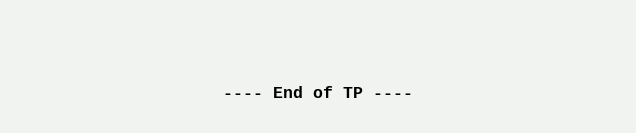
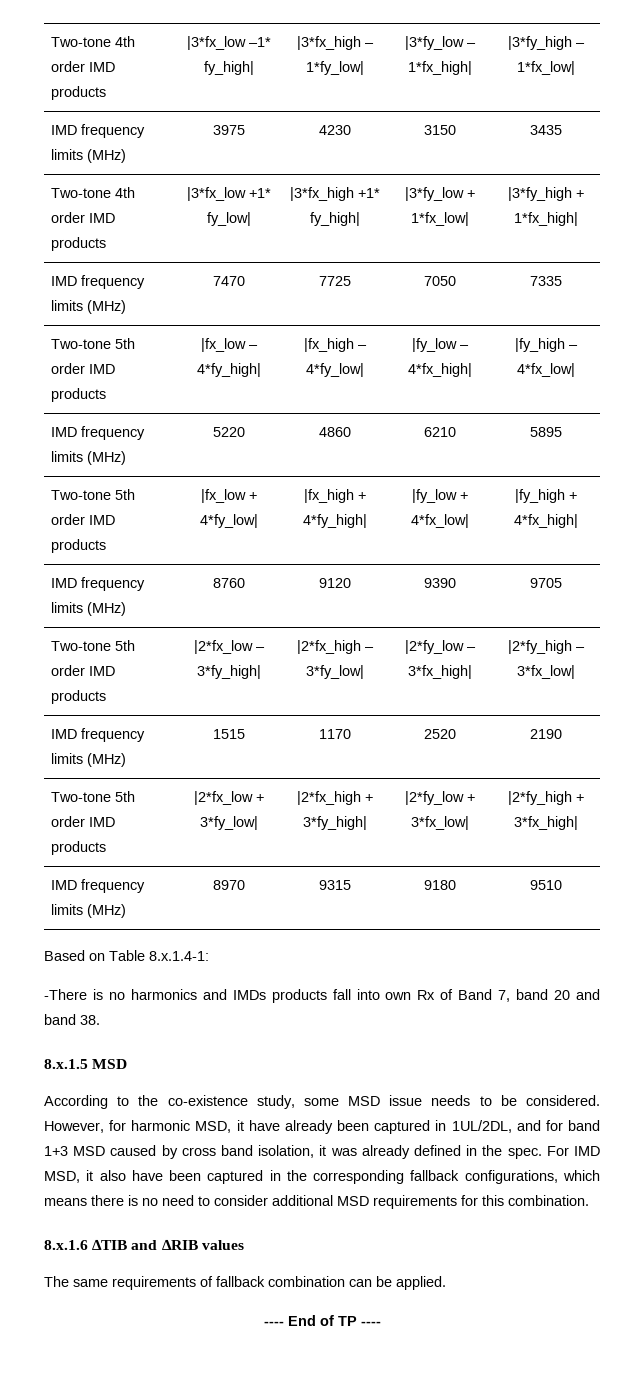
+ Two-tone 4th order IMD products | |3*fx_low –1* fy_high| | |3*fx_high – 1*fy_low| | |3*fy_low – 1*fx_high| | |3*fy_high – 1*fx_low|
+ IMD frequency limits (MHz) | 3975 | 4230 | 3150 | 3435
+ Two-tone 4th order IMD products | |3*fx_low +1* fy_low| | |3*fx_high +1* fy_high| | |3*fy_low + 1*fx_low| | |3*fy_high + 1*fx_high|
+ IMD frequency limits (MHz) | 7470 | 7725 | 7050 | 7335
+ Two-tone 5th order IMD products | |fx_low – 4*fy_high| | |fx_high – 4*fy_low| | |fy_low – 4*fx_high| | |fy_high – 4*fx_low|
+ IMD frequency limits (MHz) | 5220 | 4860 | 6210 | 5895
+ Two-tone 5th order IMD products | |fx_low + 4*fy_low| | |fx_high + 4*fy_high| | |fy_low + 4*fx_low| | |fy_high + 4*fx_high|
+ IMD frequency limits (MHz) | 8760 | 9120 | 9390 | 9705
+ Two-tone 5th order IMD products | |2*fx_low – 3*fy_high| | |2*fx_high – 3*fy_low| | |2*fy_low – 3*fx_high| | |2*fy_high – 3*fx_low|
+ IMD frequency limits (MHz) | 1515 | 1170 | 2520 | 2190
+ Two-tone 5th order IMD products | |2*fx_low + 3*fy_low| | |2*fx_high + 3*fy_high| | |2*fy_low + 3*fx_low| | |2*fy_high + 3*fx_high|
+ IMD frequency limits (MHz) | 8970 | 9315 | 9180 | 9510
+ Based on Table 8.x.1.4-1:
+ -There is no harmonics and IMDs products fall into own Rx of Band 7, band 20 and band 38.
+ 8.x.1.5 MSD
+ According to the co-existence study, some MSD issue needs to be considered. However, for harmonic MSD, it have already been captured in 1UL/2DL, and for band 1+3 MSD caused by cross band isolation, it was already defined in the spec. For IMD MSD, it also have been captured in the corresponding fallback configurations, which means there is no need to consider additional MSD requirements for this combination.
+ 8.x.1.6 ∆TIB and ∆RIB values
+ The same requirements of fallback combination can be applied.

